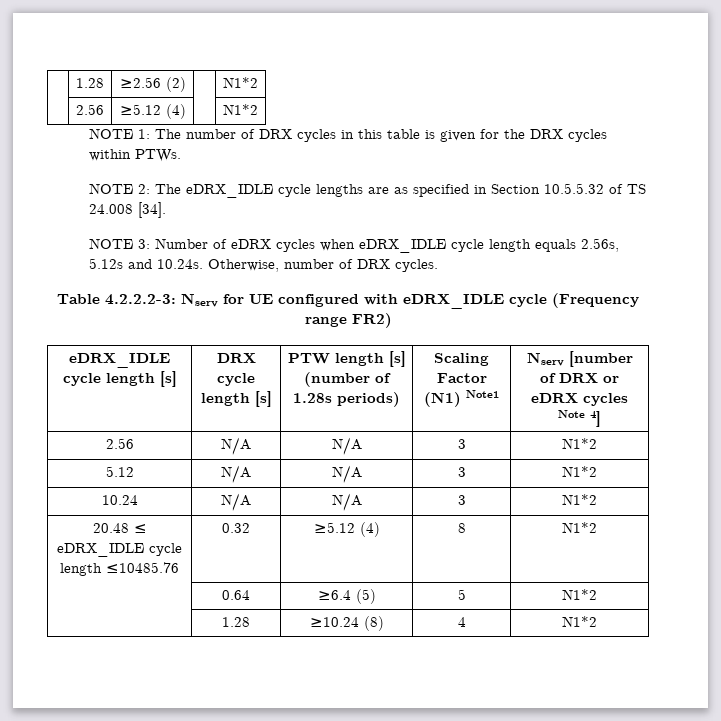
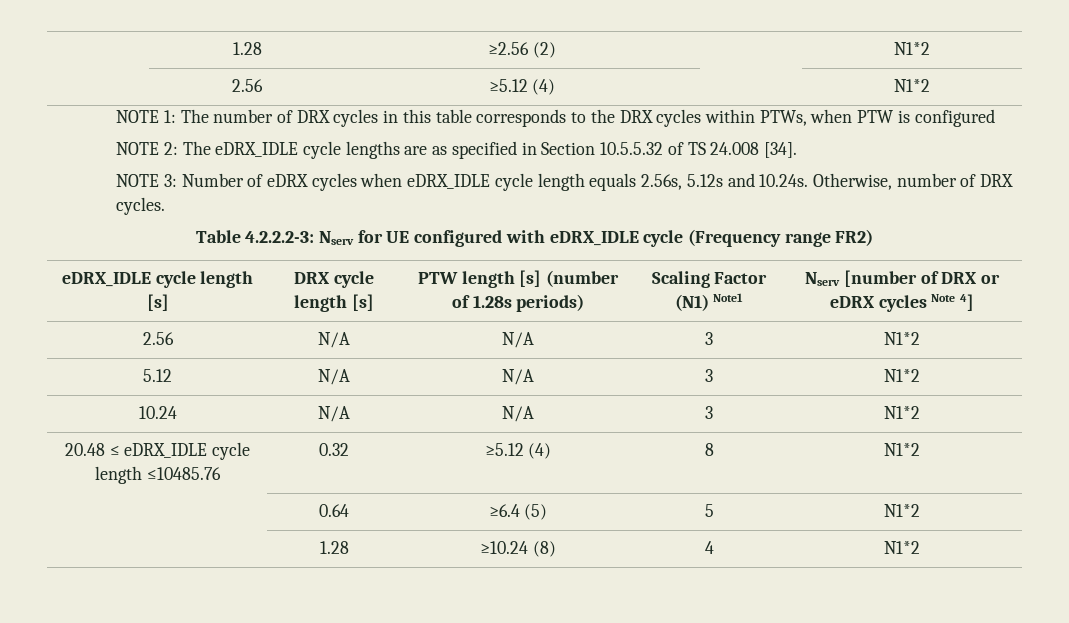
- NOTE 1: The number of DRX cycles in this table is given for the DRX cycles within PTWs.
+ NOTE 1: The number of DRX cycles in this table corresponds to the DRX cycles within PTWs, when PTW is configured

